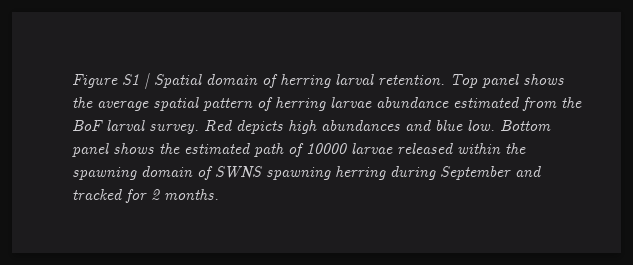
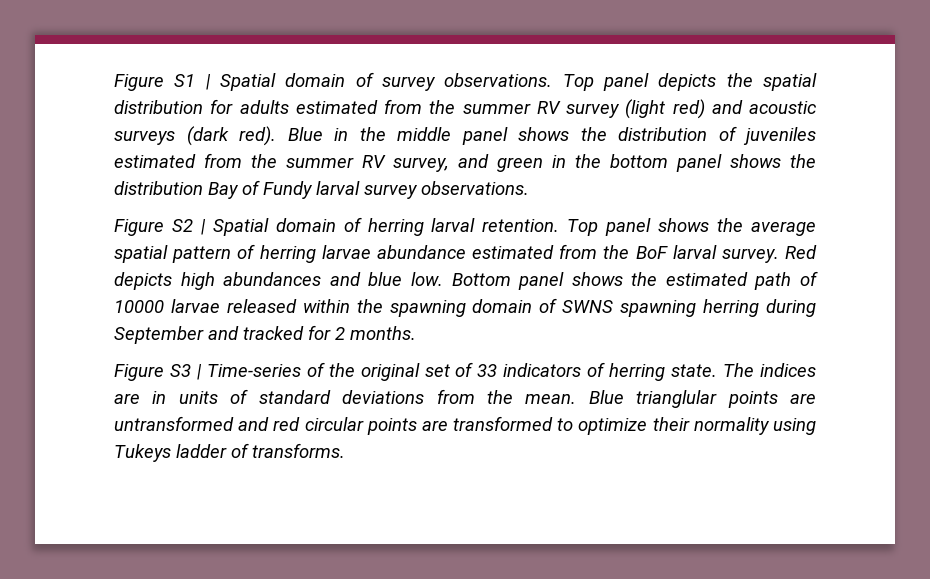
- Figure S1 | Spatial domain of herring larval retention.
+ Figure S1 | Spatial domain of survey observations. Top panel depicts the spatial distribution for adults estimated from the summer RV survey (light red) and acoustic surveys (dark red). Blue in the middle panel shows the distribution of juveniles estimated from the summer RV survey, and green in the bottom panel shows the distribution Bay of Fundy larval survey observations.
+ Figure S2 | Spatial domain of herring larval retention.
+ Figure S3 | Time-series of the original set of 33 indicators of herring state. The indices are in units of standard deviations from the mean. Blue trianglular points are untransformed and red circular points are transformed to optimize their normality using Tukeys ladder of transforms.

